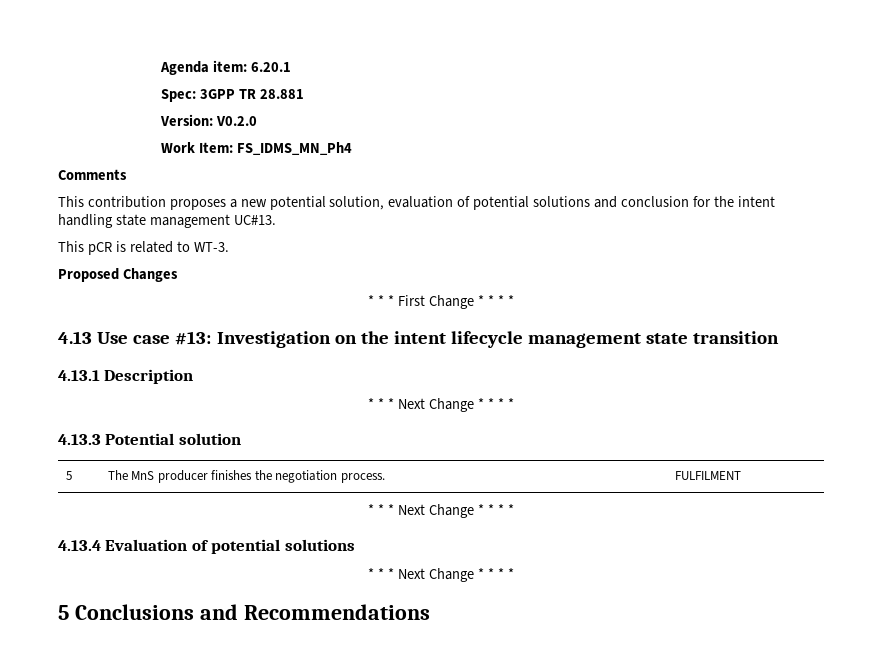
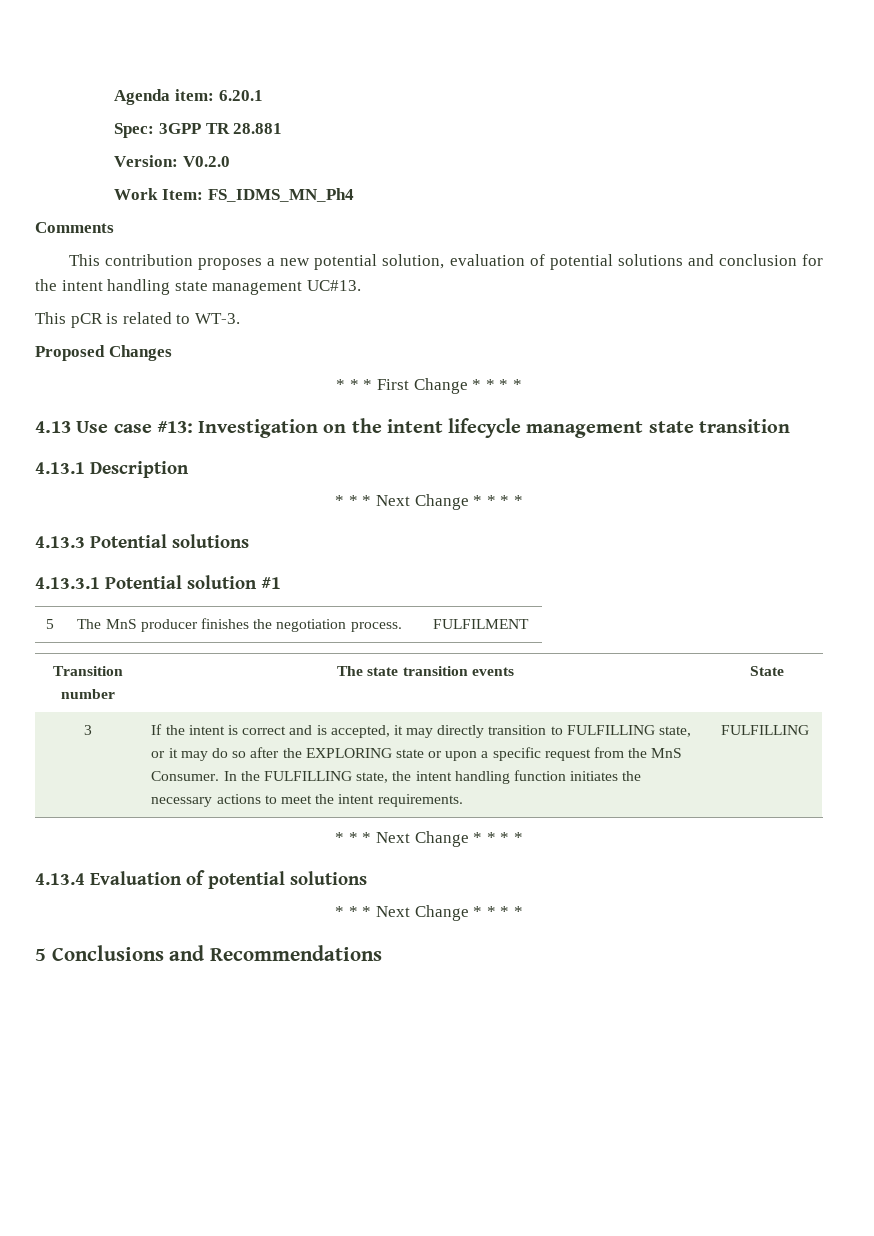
- 4.13.3 Potential solution
+ 4.13.3 Potential solutions
+ 4.13.3.1 Potential solution #1
+ Transition number | The state transition events | State
+ 3 | If the intent is correct and is accepted, it may directly transition to FULFILLING state, or it may do so after the EXPLORING state or upon a specific request from the MnS Consumer. In the FULFILLING state, the intent handling function initiates the necessary actions to meet the intent requirements. | FULFILLING

